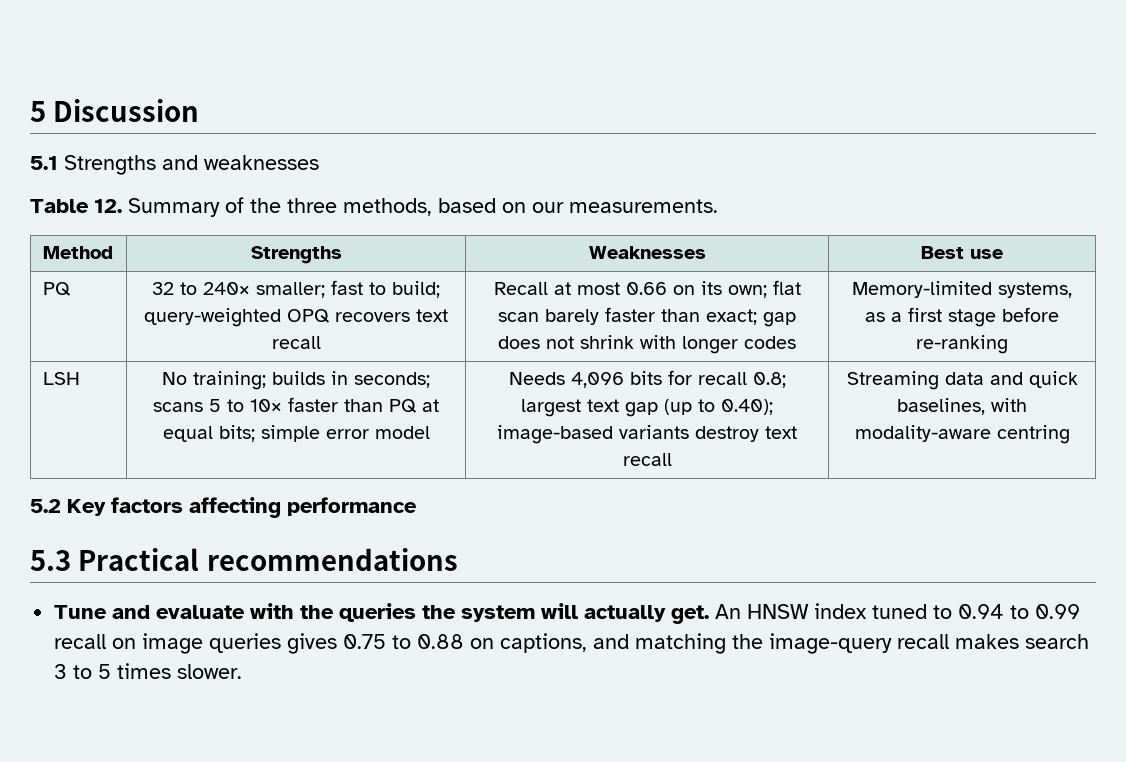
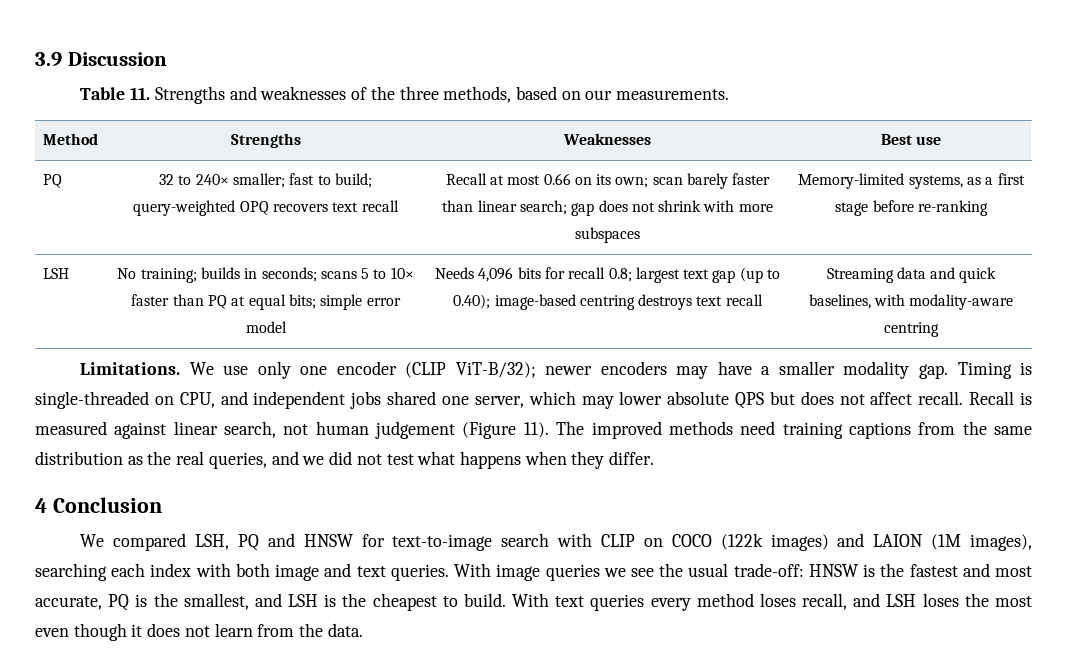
- 5 Discussion
+ 3.9 Discussion
- 5.1 Strengths and weaknesses
- Table 12. Summary of the three methods, based on our measurements.
+ Table 11. Strengths and weaknesses of the three methods, based on our measurements.
- Recall at most 0.66 on its own; flat scan barely faster than exact; gap does not shrink with longer codes
+ Recall at most 0.66 on its own; scan barely faster than linear search; gap does not shrink with more subspaces
- Needs 4,096 bits for recall 0.8; largest text gap (up to 0.40); image-based variants destroy text recall
+ Needs 4,096 bits for recall 0.8; largest text gap (up to 0.40); image-based centring destroys text recall
- 5.2 Key factors affecting performance
- 5.3 Practical recommendations
- Tune and evaluate with the queries the system will actually get. An HNSW index tuned to 0.94 to 0.99 recall on image queries gives 0.75 to 0.88 on captions, and matching the image-query recall makes search 3 to 5 times slower.
+ Limitations. We use only one encoder (CLIP ViT-B/32); newer encoders may have a smaller modality gap. Timing is single-threaded on CPU, and independent jobs shared one server, which may lower absolute QPS but does not affect recall. Recall is measured against linear search, not human judgement (Figure 11). The improved methods need training captions from the same distribution as the real queries, and we did not test what happens when they differ.
+ 4 Conclusion
+ We compared LSH, PQ and HNSW for text-to-image search with CLIP on COCO (122k images) and LAION (1M images), searching each index with both image and text queries. With image queries we see the usual trade-off: HNSW is the fastest and most accurate, PQ is the smallest, and LSH is the cheapest to build. With text queries every method loses recall, and LSH loses the most even though it does not learn from the data.

